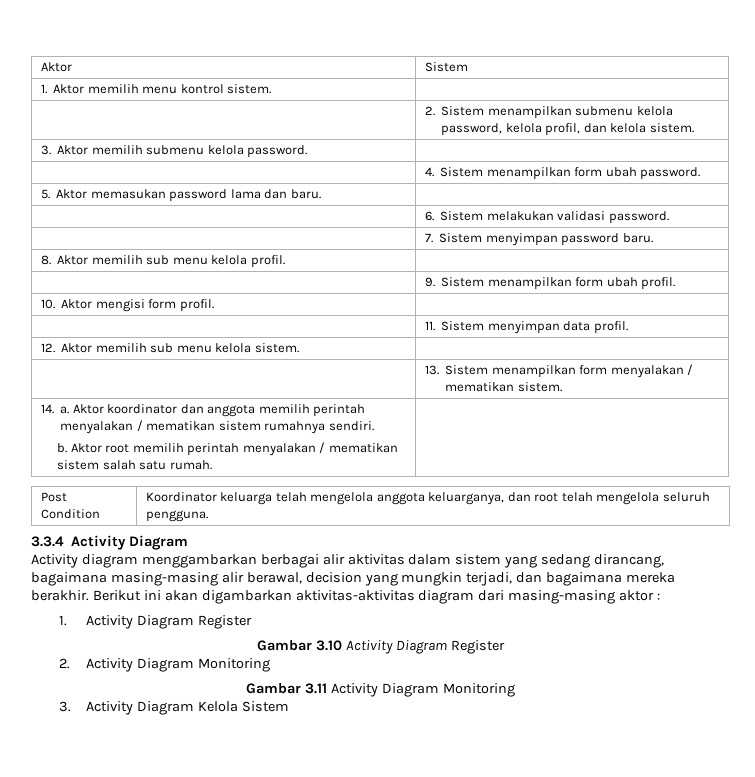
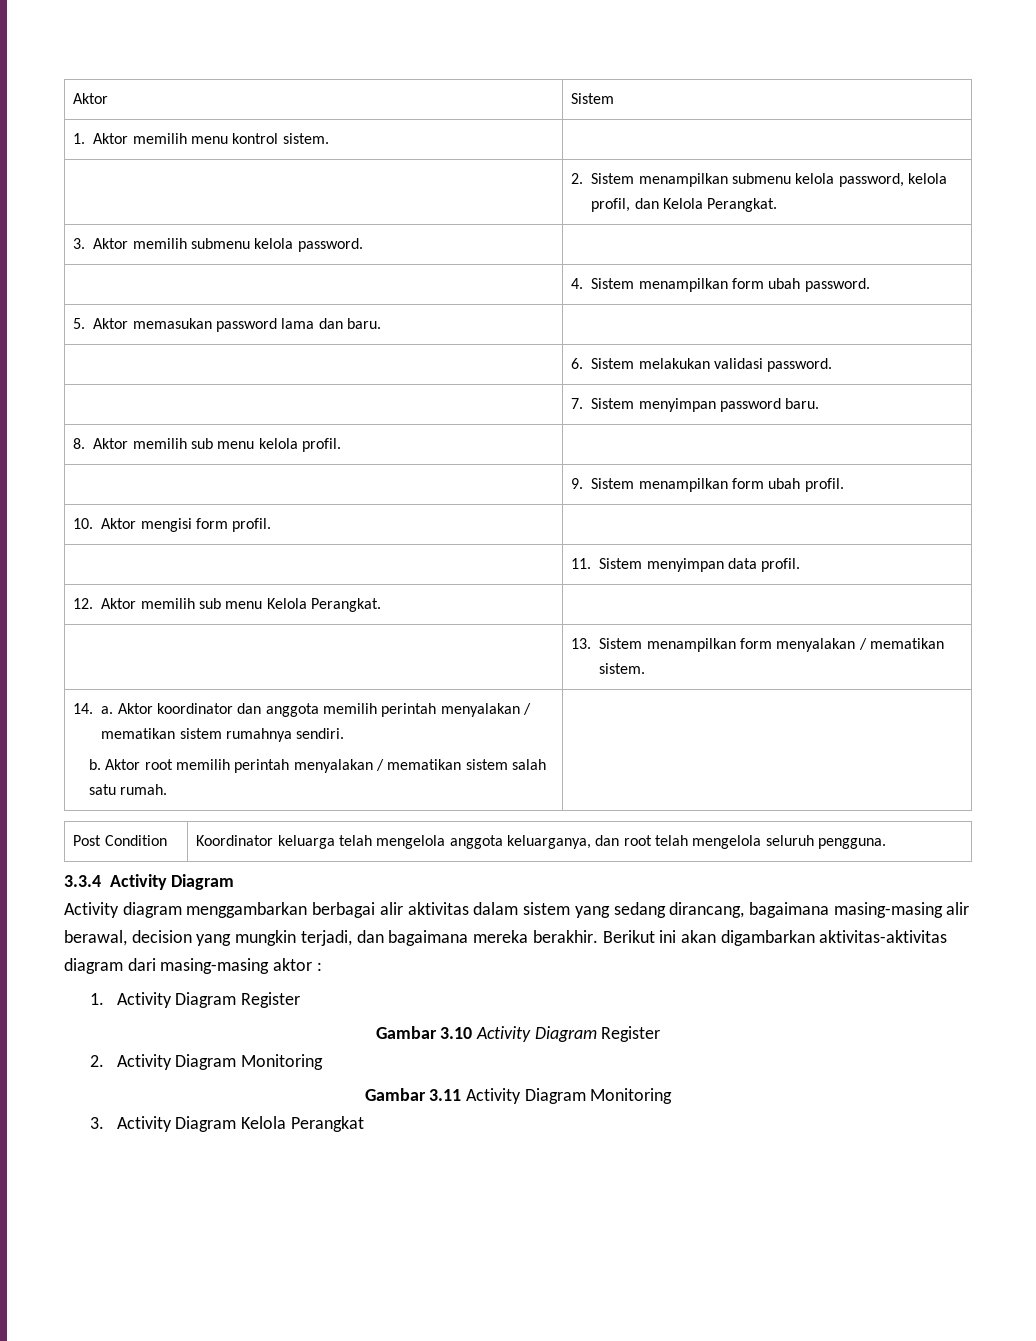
- | 2. Sistem menampilkan submenu kelola password, kelola profil, dan kelola sistem.
+ | 2. Sistem menampilkan submenu kelola password, kelola profil, dan Kelola Perangkat.
- 12. Aktor memilih sub menu kelola sistem. |
+ 12. Aktor memilih sub menu Kelola Perangkat. |
- 3. Activity Diagram Kelola Sistem
+ 3. Activity Diagram Kelola Perangkat

